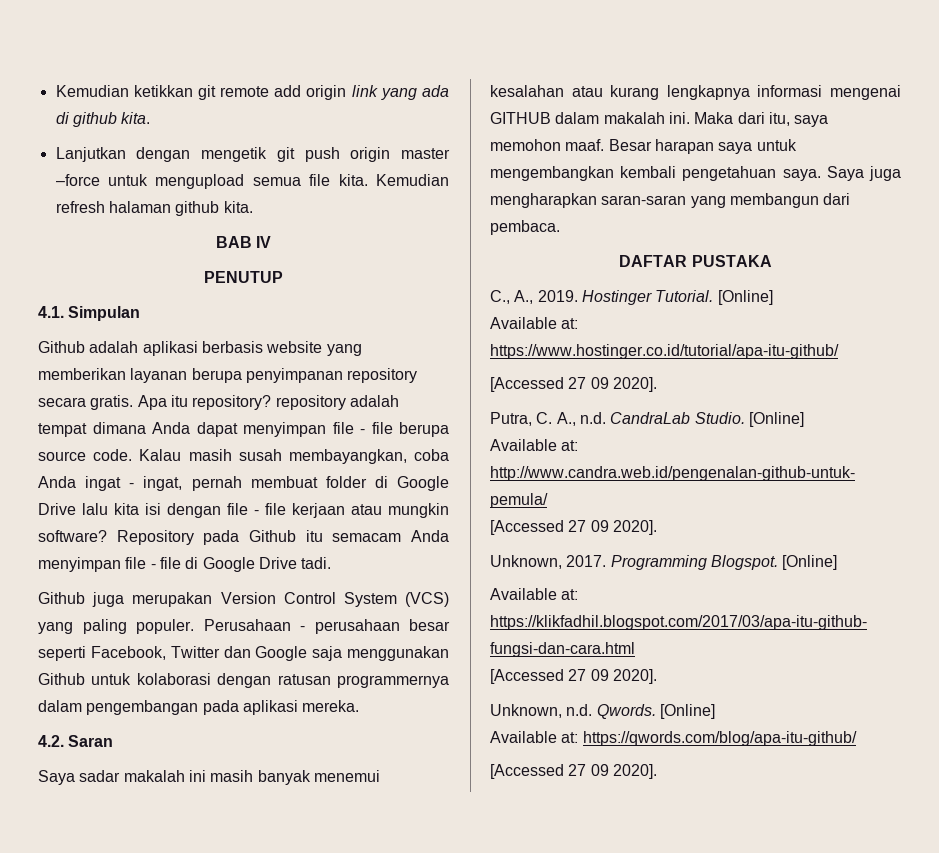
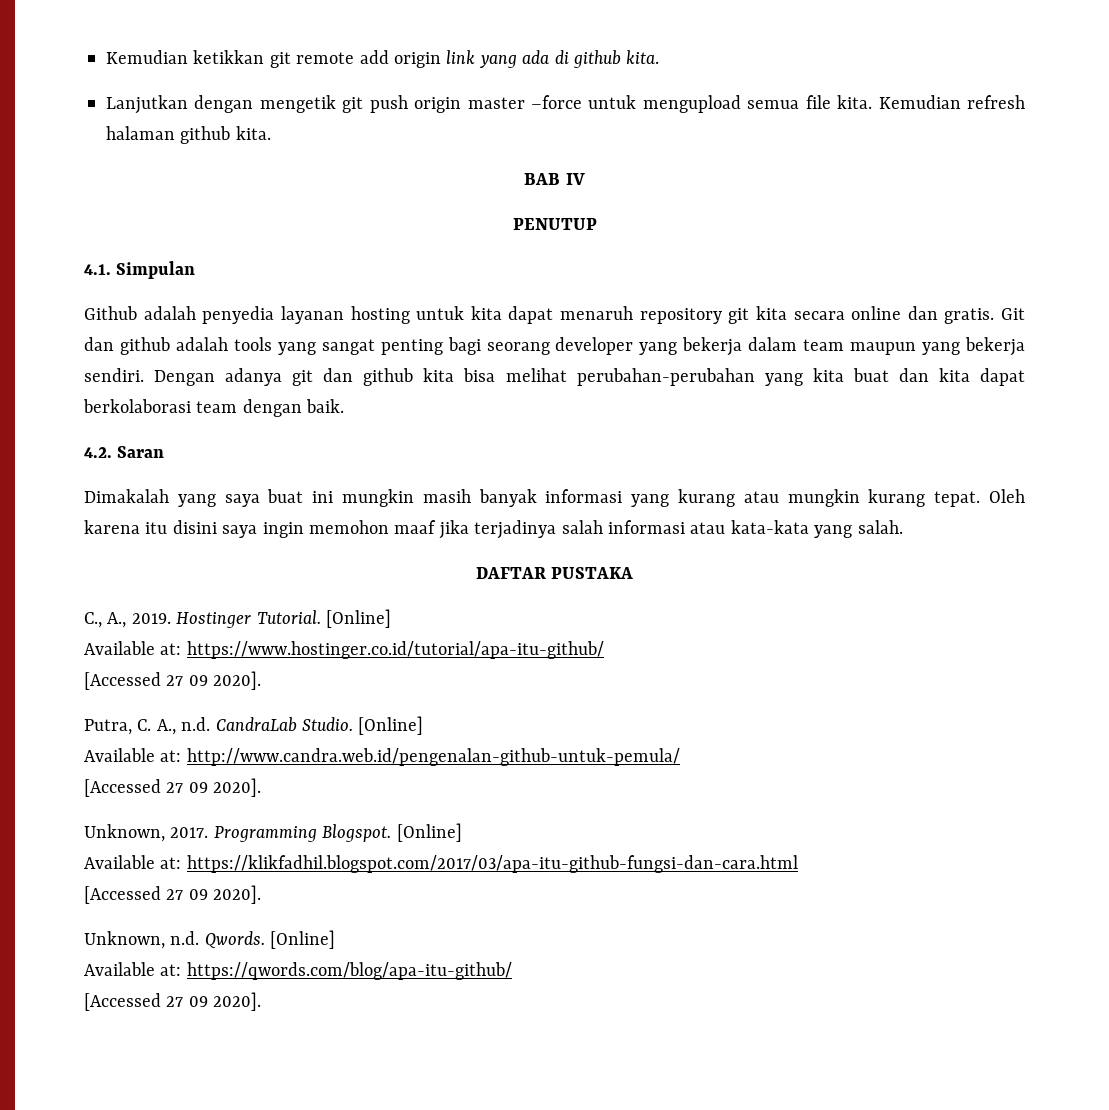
- Github adalah aplikasi berbasis website yang memberikan layanan berupa penyimpanan repository secara gratis. Apa itu repository? repository adalah tempat dimana Anda dapat menyimpan file - file berupa source code. Kalau masih susah membayangkan, coba Anda ingat - ingat, pernah membuat folder di Google Drive lalu kita isi dengan file - file kerjaan atau mungkin software? Repository pada Github itu semacam Anda menyimpan file - file di Google Drive tadi.
- Github juga merupakan Version Control System (VCS) yang paling populer. Perusahaan - perusahaan besar seperti Facebook, Twitter dan Google saja menggunakan Github untuk kolaborasi dengan ratusan programmernya dalam pengembangan pada aplikasi mereka.
+ Github adalah penyedia layanan hosting untuk kita dapat menaruh repository git kita secara online dan gratis. Git dan github adalah tools yang sangat penting bagi seorang developer yang bekerja dalam team maupun yang bekerja sendiri. Dengan adanya git dan github kita bisa melihat perubahan-perubahan yang kita buat dan kita dapat berkolaborasi team dengan baik.
  4.2. Saran
- Saya sadar makalah ini masih banyak menemui kesalahan atau kurang lengkapnya informasi mengenai GITHUB dalam makalah ini. Maka dari itu, saya memohon maaf. Besar harapan saya untuk mengembangkan kembali pengetahuan saya. Saya juga mengharapkan saran-saran yang membangun dari pembaca.
+ Dimakalah yang saya buat ini mungkin masih banyak informasi yang kurang atau mungkin kurang tepat. Oleh karena itu disini saya ingin memohon maaf jika terjadinya salah informasi atau kata-kata yang salah.

